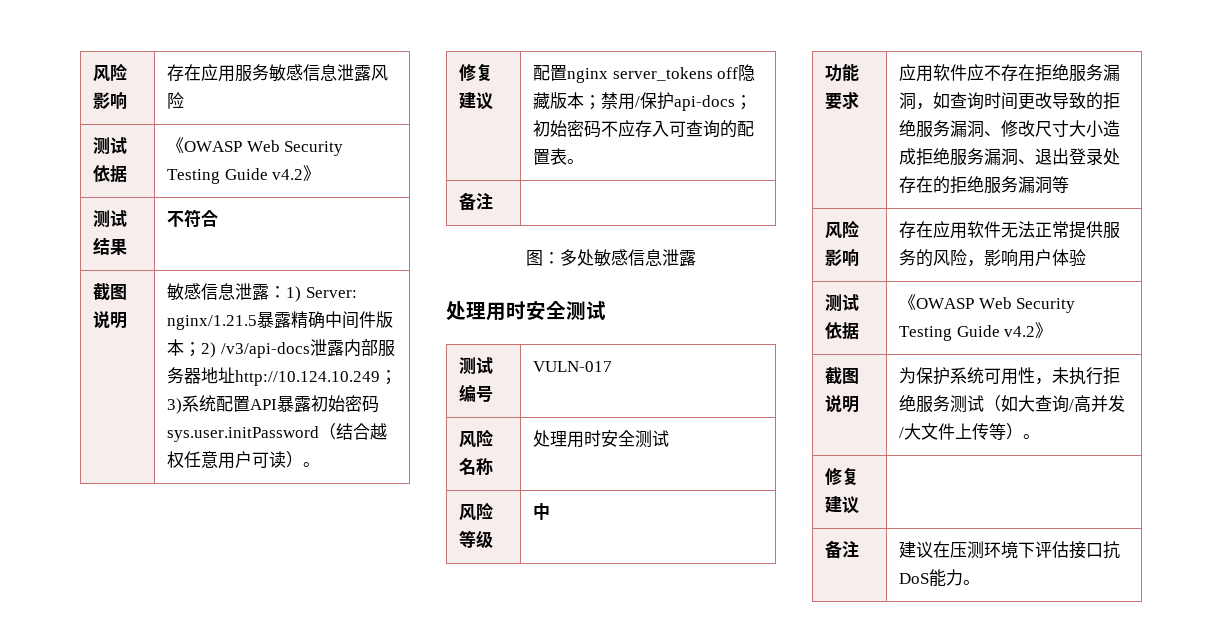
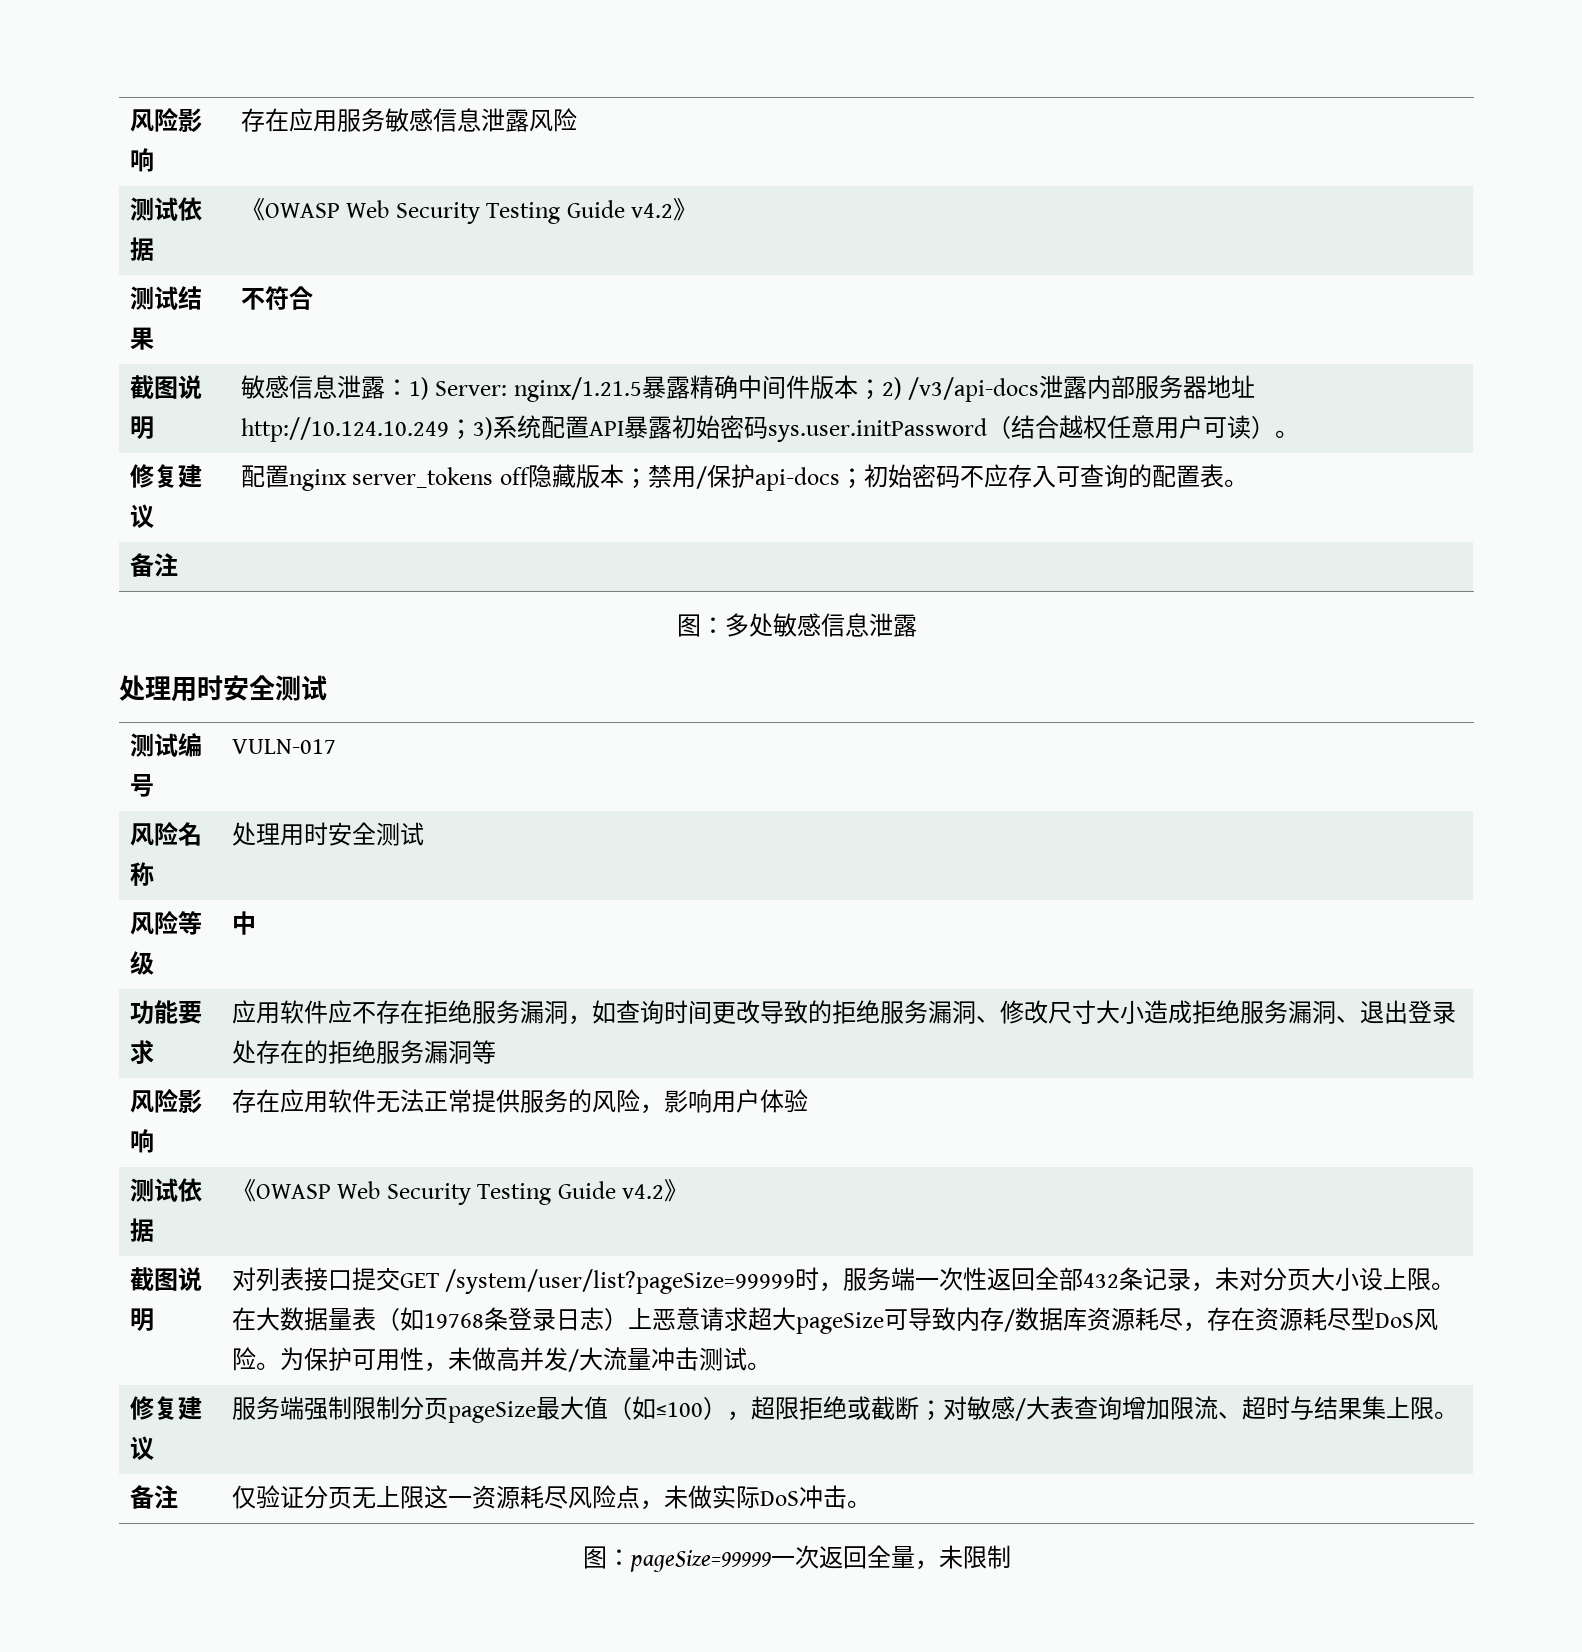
- 为保护系统可用性，未执行拒绝服务测试（如大查询/高并发/大文件上传等）。
- 修复建议 |
- 备注 | 建议在压测环境下评估接口抗DoS能力。
+ 对列表接口提交GET /system/user/list?pageSize=99999时，服务端一次性返回全部432条记录，未对分页大小设上限。在大数据量表（如19768条登录日志）上恶意请求超大pageSize可导致内存/数据库资源耗尽，存在资源耗尽型DoS风险。为保护可用性，未做高并发/大流量冲击测试。
+ 修复建议 | 服务端强制限制分页pageSize最大值（如≤100），超限拒绝或截断；对敏感/大表查询增加限流、超时与结果集上限。
+ 备注 | 仅验证分页无上限这一资源耗尽风险点，未做实际DoS冲击。
+ 图：pageSize=99999一次返回全量，未限制

